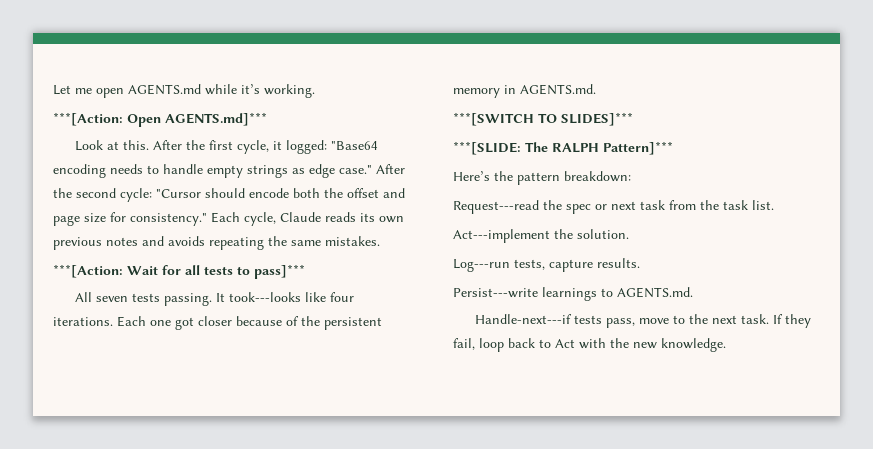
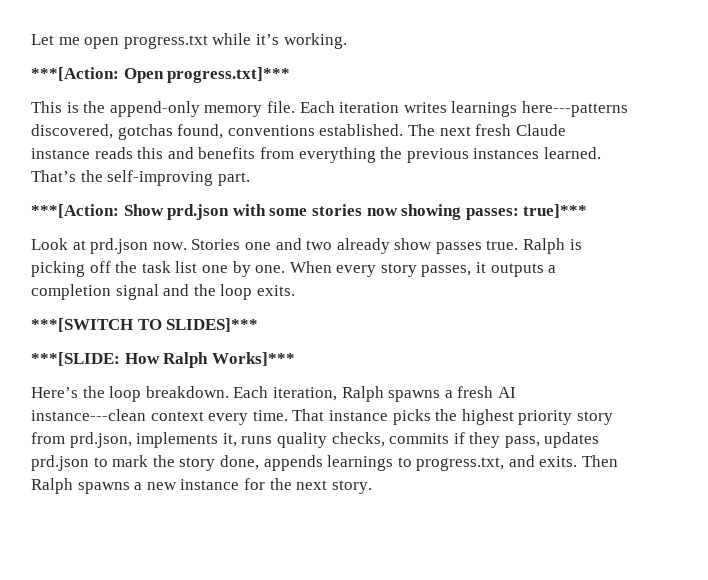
- Let me open AGENTS.md while it’s working.
+ Let me open progress.txt while it’s working.
- ***[Action: Open AGENTS.md]***
- Look at this. After the first cycle, it logged: "Base64 encoding needs to handle empty strings as edge case." After the second cycle: "Cursor should encode both the offset and page size for consistency." Each cycle, Claude reads its own previous notes and avoids repeating the same mistakes.
- ***[Action: Wait for all tests to pass]***
- All seven tests passing. It took---looks like four iterations. Each one got closer because of the persistent memory in AGENTS.md.
+ ***[Action: Open progress.txt]***
+ This is the append-only memory file. Each iteration writes learnings here---patterns discovered, gotchas found, conventions established. The next fresh Claude instance reads this and benefits from everything the previous instances learned. That’s the self-improving part.
+ ***[Action: Show prd.json with some stories now showing passes: true]***
+ Look at prd.json now. Stories one and two already show passes true. Ralph is picking off the task list one by one. When every story passes, it outputs a completion signal and the loop exits.
- ***[SLIDE: The RALPH Pattern]***
+ ***[SLIDE: How Ralph Works]***
- Here’s the pattern breakdown:
- Request---read the spec or next task from the task list.
- Act---implement the solution.
- Log---run tests, capture results.
- Persist---write learnings to AGENTS.md.
- Handle-next---if tests pass, move to the next task. If they fail, loop back to Act with the new knowledge.
+ Here’s the loop breakdown. Each iteration, Ralph spawns a fresh AI instance---clean context every time. That instance picks the highest priority story from prd.json, implements it, runs quality checks, commits if they pass, updates prd.json to mark the story done, appends learnings to progress.txt, and exits. Then Ralph spawns a new instance for the next story.

